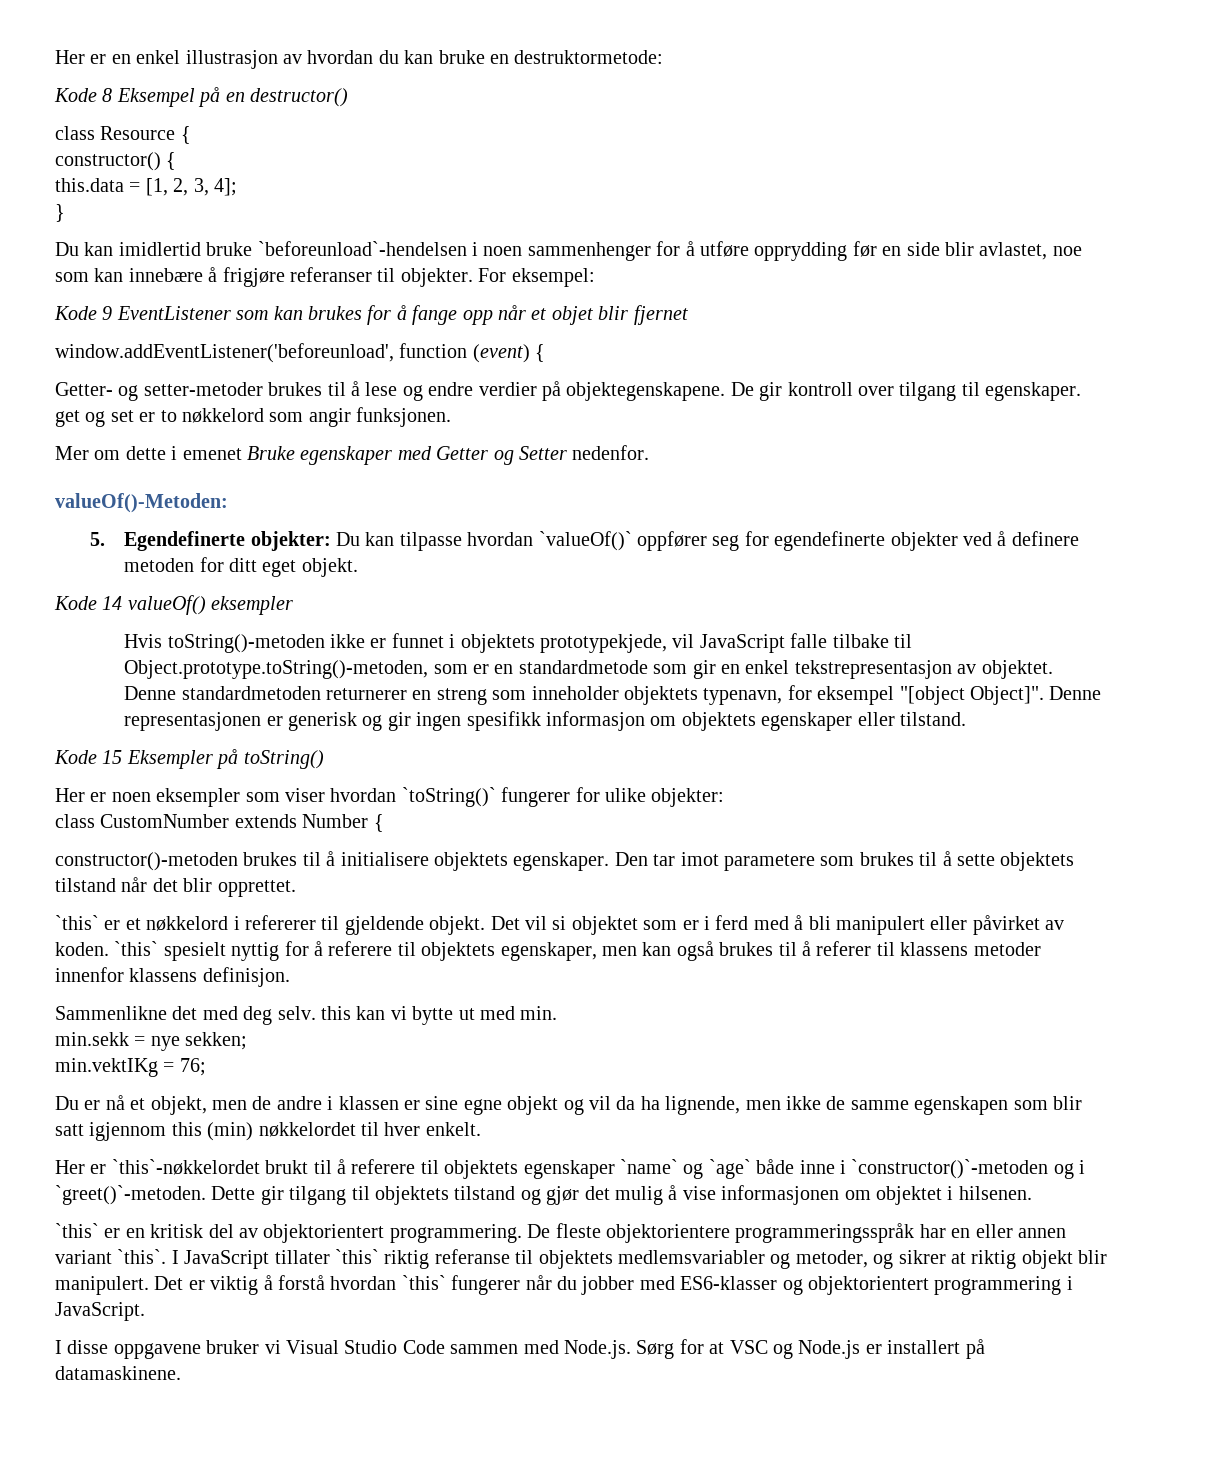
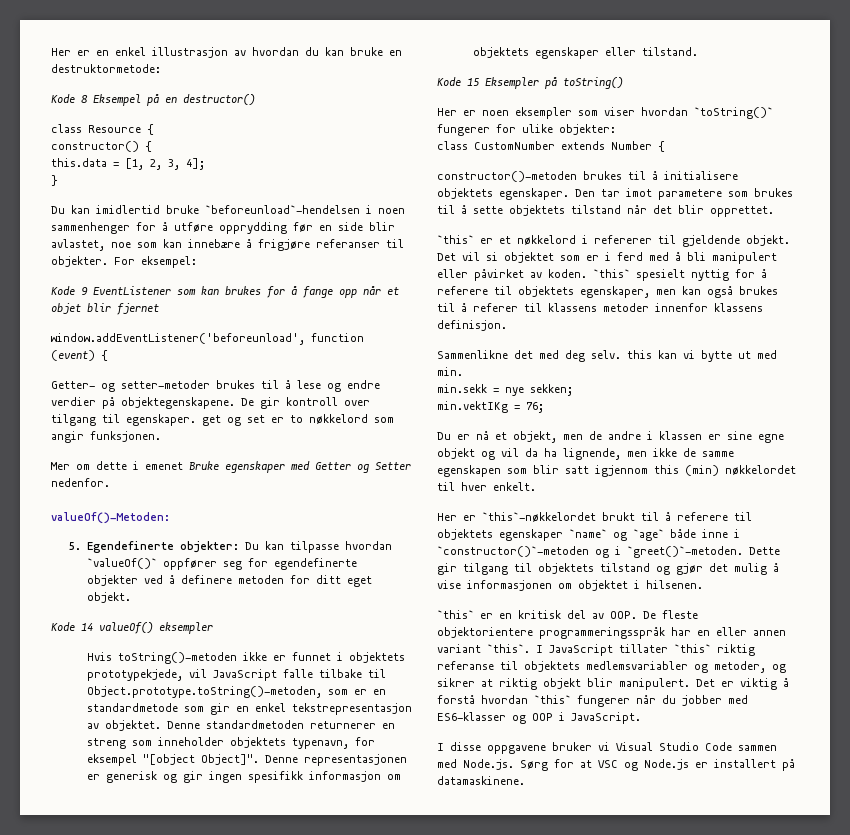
- `this` er en kritisk del av objektorientert programmering. De fleste objektorientere programmeringsspråk har en eller annen variant `this`.
+ `this` er en kritisk del av OOP. De fleste objektorientere programmeringsspråk har en eller annen variant `this`.
- Det er viktig å forstå hvordan `this` fungerer når du jobber med ES6-klasser og objektorientert programmering i JavaScript.
+ Det er viktig å forstå hvordan `this` fungerer når du jobber med ES6-klasser og OOP i JavaScript.

